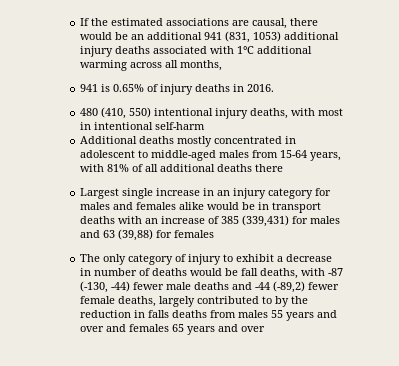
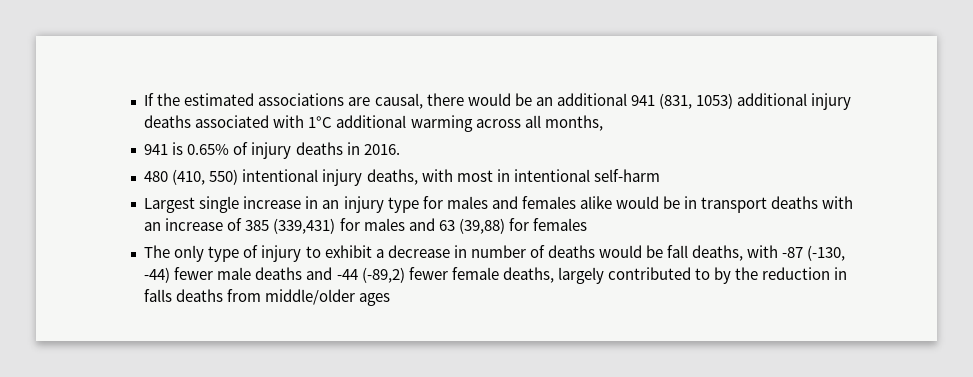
- Additional deaths mostly concentrated in adolescent to middle-aged males from 15-64 years, with 81% of all additional deaths there
- Largest single increase in an injury category for males and females alike would be in transport deaths with an increase of 385 (339,431) for males and 63 (39,88) for females
+ Largest single increase in an injury type for males and females alike would be in transport deaths with an increase of 385 (339,431) for males and 63 (39,88) for females
- The only category of injury to exhibit a decrease in number of deaths would be fall deaths, with -87 (-130, -44) fewer male deaths and -44 (-89,2) fewer female deaths, largely contributed to by the reduction in falls deaths from males 55 years and over and females 65 years and over
+ The only type of injury to exhibit a decrease in number of deaths would be fall deaths, with -87 (-130, -44) fewer male deaths and -44 (-89,2) fewer female deaths, largely contributed to by the reduction in falls deaths from middle/older ages

